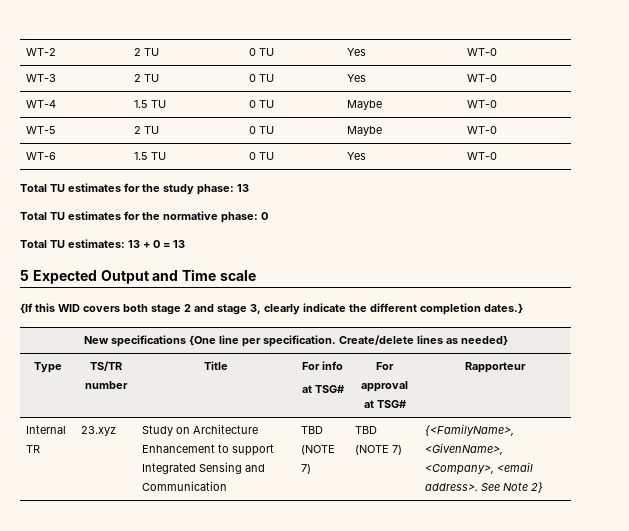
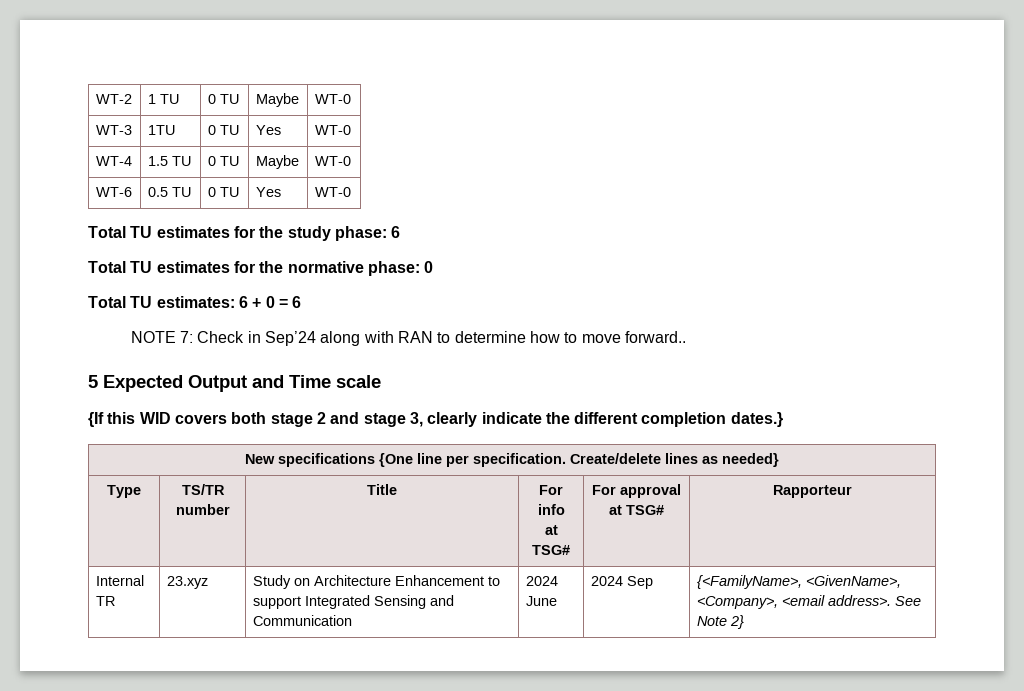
- WT-2 | 2 TU | 0 TU | Yes | WT-0
+ WT-2 | 1 TU | 0 TU | Maybe | WT-0
- WT-3 | 2 TU | 0 TU | Yes | WT-0
+ WT-3 | 1TU | 0 TU | Yes | WT-0
- WT-5 | 2 TU | 0 TU | Maybe | WT-0
- WT-6 | 1.5 TU | 0 TU | Yes | WT-0
+ WT-6 | 0.5 TU | 0 TU | Yes | WT-0
- Total TU estimates for the study phase: 13
+ Total TU estimates for the study phase: 6
- Total TU estimates: 13 + 0 = 13
+ Total TU estimates: 6 + 0 = 6
+ NOTE 7: Check in Sep’24 along with RAN to determine how to move forward..
- Internal TR | 23.xyz | Study on Architecture Enhancement to support Integrated Sensing and Communication | TBD (NOTE 7) | TBD (NOTE 7) | {<FamilyName>, <GivenName>, <Company>, <email address>. See Note 2}
+ Internal TR | 23.xyz | Study on Architecture Enhancement to support Integrated Sensing and Communication | 2024 June | 2024 Sep | {<FamilyName>, <GivenName>, <Company>, <email address>. See Note 2}

